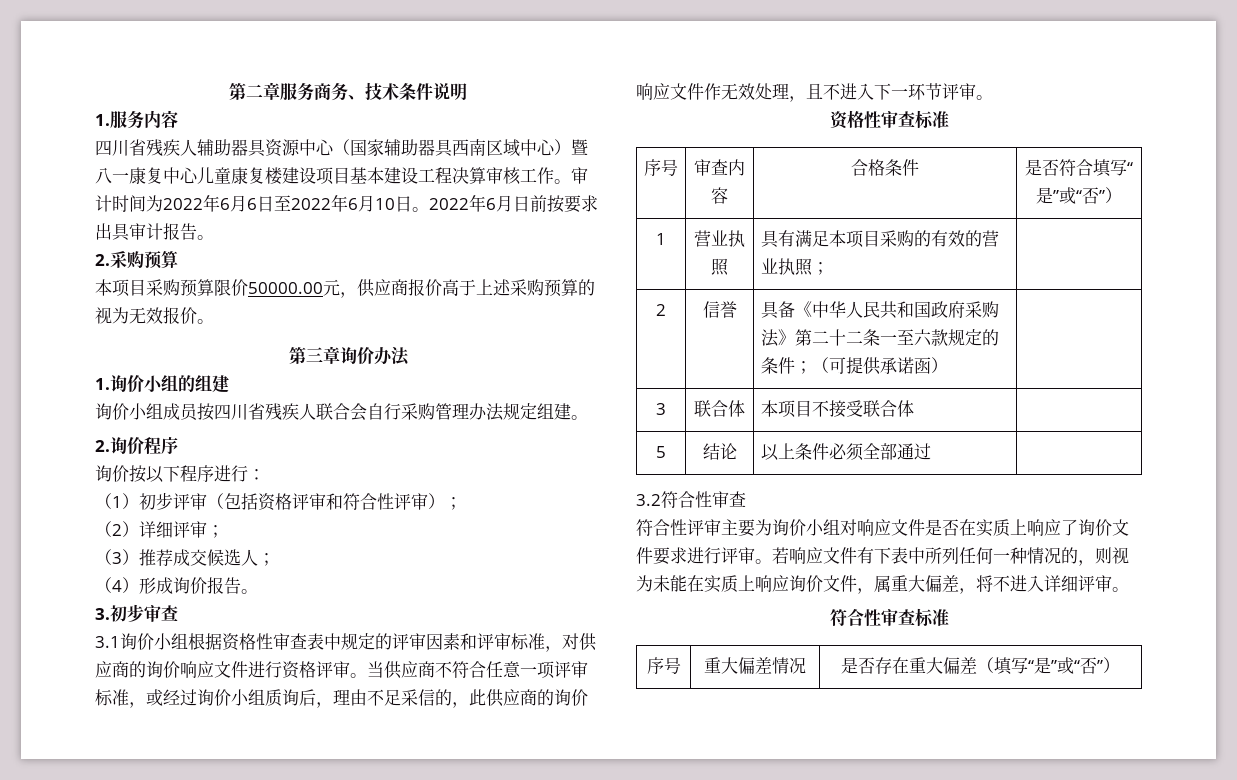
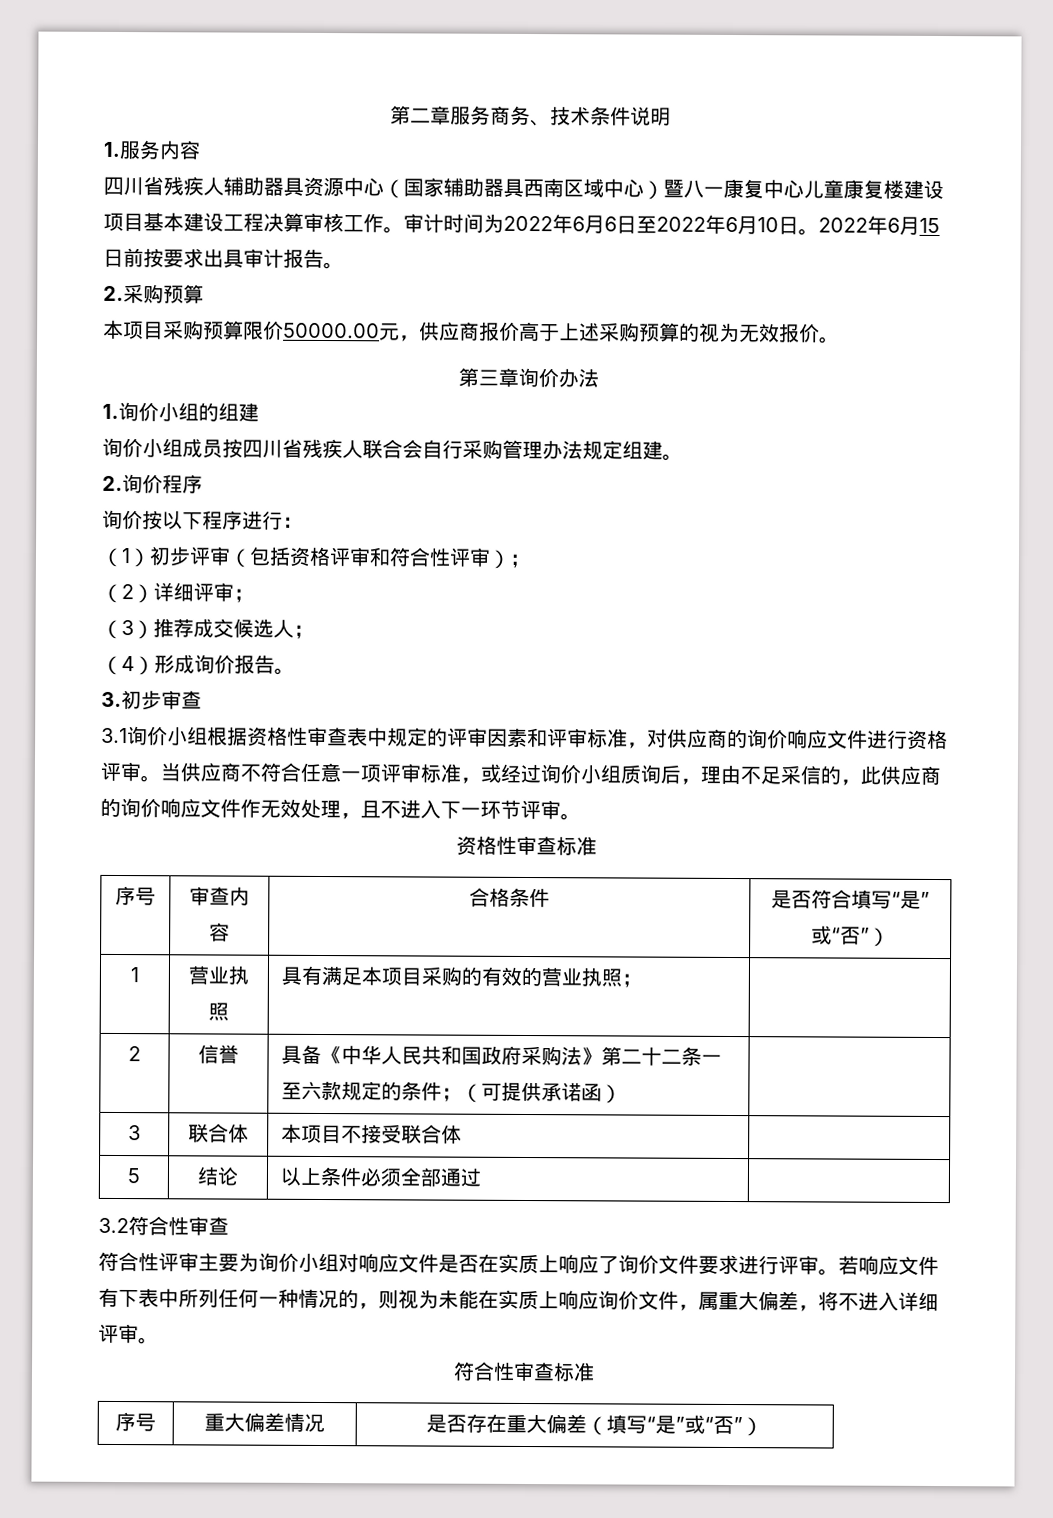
- 2022年6月日前按要求出具审计报告。
+ 2022年6月15日前按要求出具审计报告。

